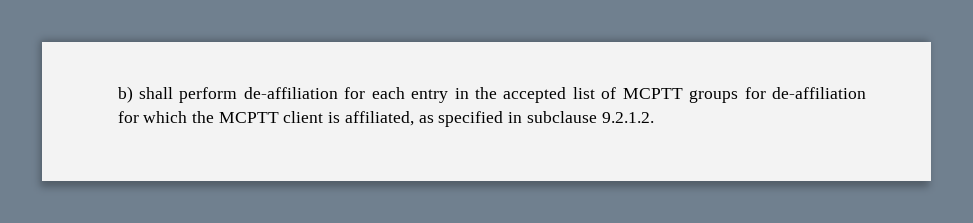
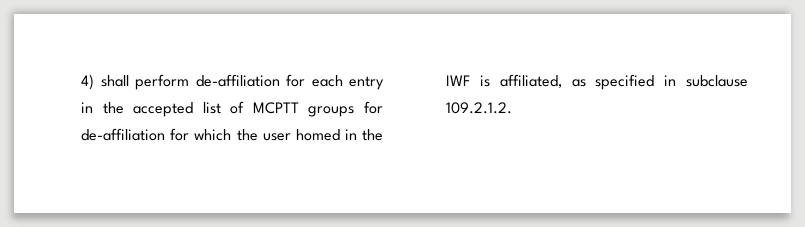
- b) shall perform de-affiliation for each entry in the accepted list of MCPTT groups for de-affiliation for which the MCPTT client is affiliated, as specified in subclause 9.2.1.2.
+ 4) shall perform de-affiliation for each entry in the accepted list of MCPTT groups for de-affiliation for which the user homed in the IWF is affiliated, as specified in subclause 109.2.1.2.

